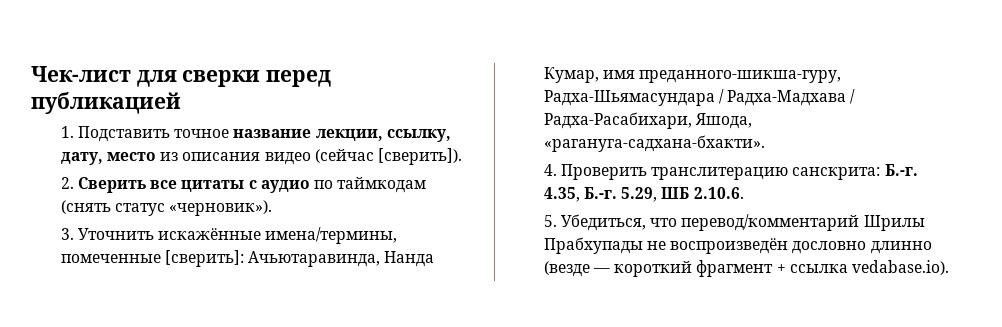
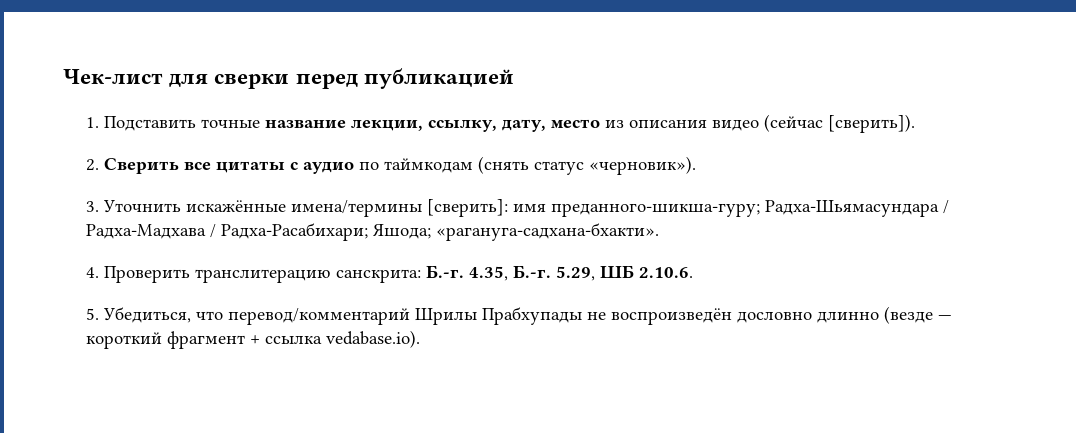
- 1. Подставить точное название лекции, ссылку, дату, место из описания видео (сейчас [сверить]).
+ 1. Подставить точные название лекции, ссылку, дату, место из описания видео (сейчас [сверить]).
- 3. Уточнить искажённые имена/термины, помеченные [сверить]: Ачьютаравинда, Нанда Кумар, имя преданного-шикша-гуру, Радха-Шьямасундара / Радха-Мадхава / Радха-Расабихари, Яшода, «рагануга-садхана-бхакти».
+ 3. Уточнить искажённые имена/термины [сверить]: имя преданного-шикша-гуру; Радха-Шьямасундара / Радха-Мадхава / Радха-Расабихари; Яшода; «рагануга-садхана-бхакти».

